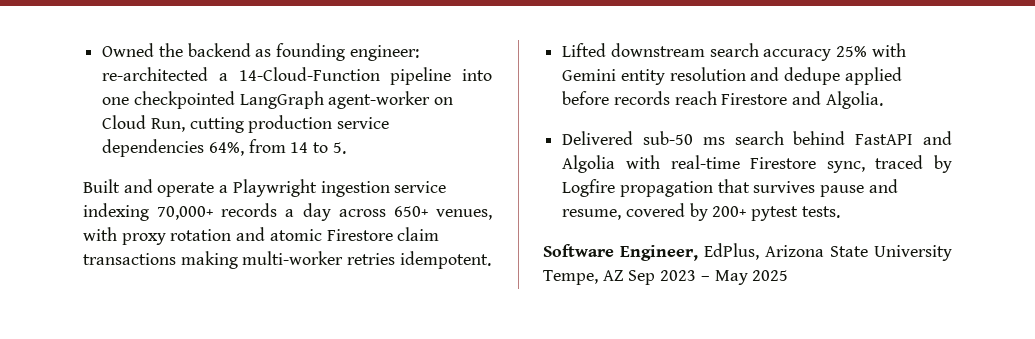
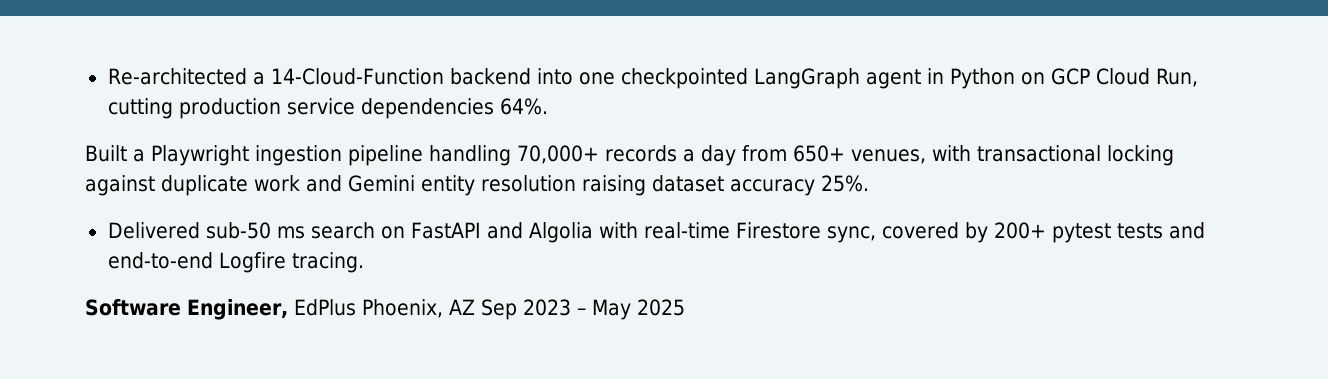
- Owned the backend as founding engineer: re-architected a 14-Cloud-Function pipeline into one checkpointed LangGraph agent-worker on Cloud Run, cutting production service dependencies 64%, from 14 to 5.
+ Re-architected a 14-Cloud-Function backend into one checkpointed LangGraph agent in Python on GCP Cloud Run, cutting production service dependencies 64%.
- Built and operate a Playwright ingestion service indexing 70,000+ records a day across 650+ venues, with proxy rotation and atomic Firestore claim transactions making multi-worker retries idempotent.
- Lifted downstream search accuracy 25% with Gemini entity resolution and dedupe applied before records reach Firestore and Algolia.
+ Built a Playwright ingestion pipeline handling 70,000+ records a day from 650+ venues, with transactional locking against duplicate work and Gemini entity resolution raising dataset accuracy 25%.
- Delivered sub-50 ms search behind FastAPI and Algolia with real-time Firestore sync, traced by Logfire propagation that survives pause and resume, covered by 200+ pytest tests.
- Software Engineer, EdPlus, Arizona State University Tempe, AZ Sep 2023 – May 2025
+ Delivered sub-50 ms search on FastAPI and Algolia with real-time Firestore sync, covered by 200+ pytest tests and end-to-end Logfire tracing.
+ Software Engineer, EdPlus Phoenix, AZ Sep 2023 – May 2025

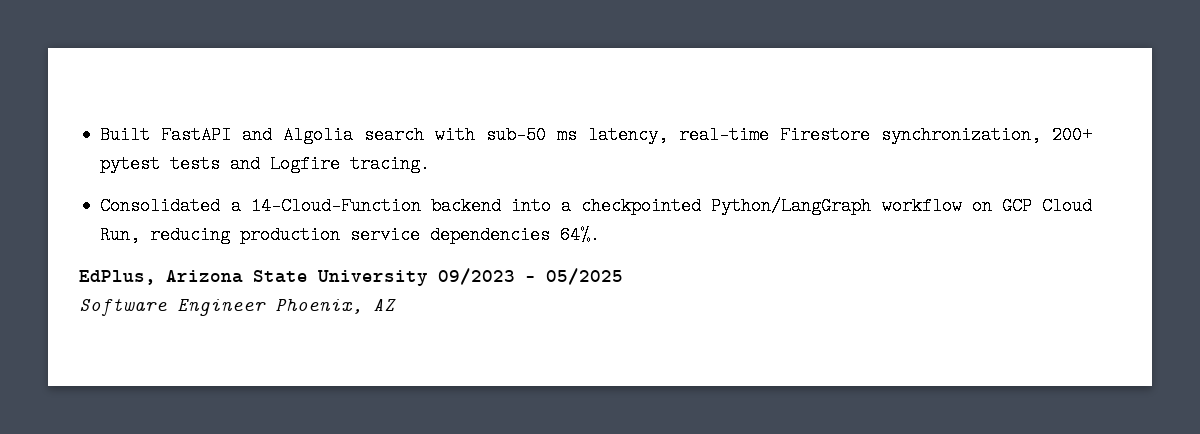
- Re-architected a 14-Cloud-Function backend into one checkpointed LangGraph agent in Python on GCP Cloud Run, cutting production service dependencies 64%.
+ Built FastAPI and Algolia search with sub-50 ms latency, real-time Firestore synchronization, 200+ pytest tests and Logfire tracing.
+ Consolidated a 14-Cloud-Function backend into a checkpointed Python/LangGraph workflow on GCP Cloud Run, reducing production service dependencies 64%.
- Built a Playwright ingestion pipeline handling 70,000+ records a day from 650+ venues, with transactional locking against duplicate work and Gemini entity resolution raising dataset accuracy 25%.
- Delivered sub-50 ms search on FastAPI and Algolia with real-time Firestore sync, covered by 200+ pytest tests and end-to-end Logfire tracing.
- Software Engineer, EdPlus Phoenix, AZ Sep 2023 – May 2025
+ EdPlus, Arizona State University 09/2023 - 05/2025
+ Software Engineer Phoenix, AZ

